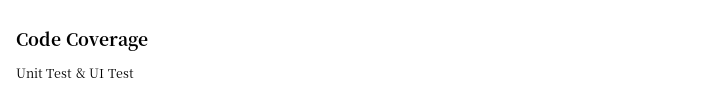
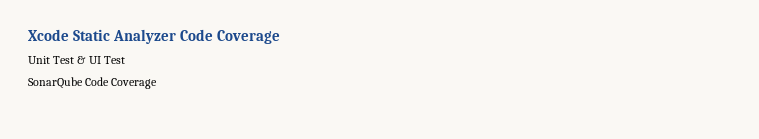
- Code Coverage
+ Xcode Static Analyzer Code Coverage
+ SonarQube Code Coverage

